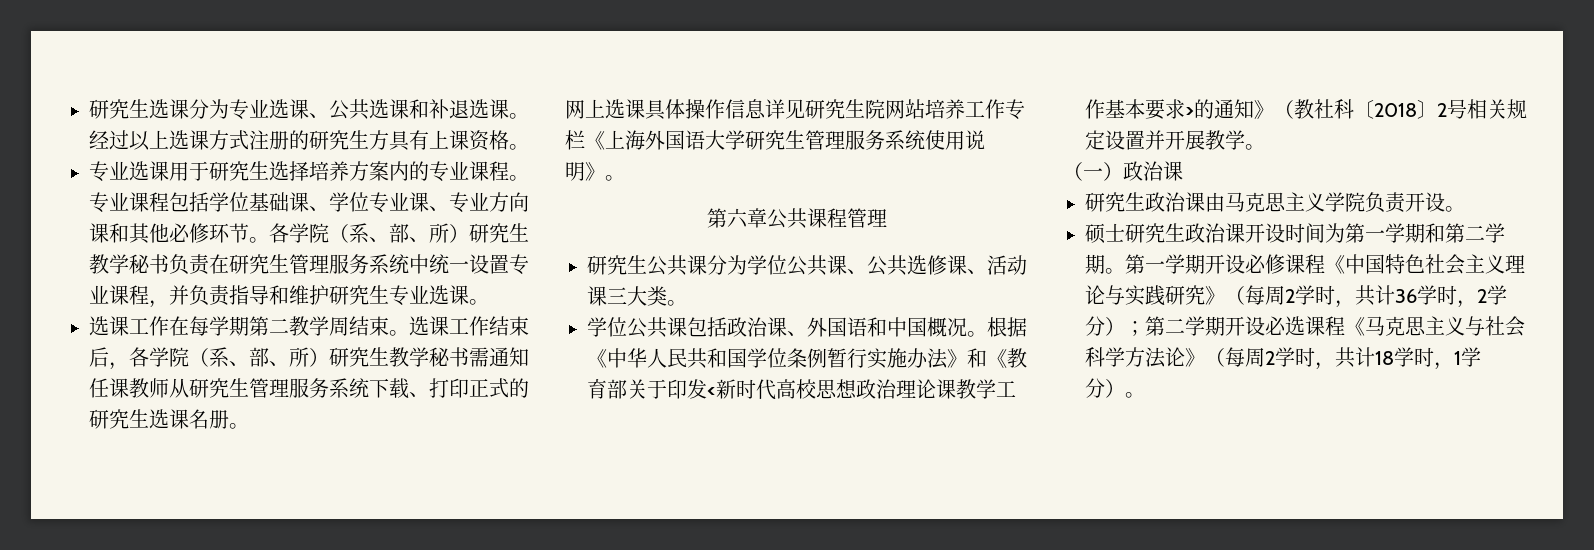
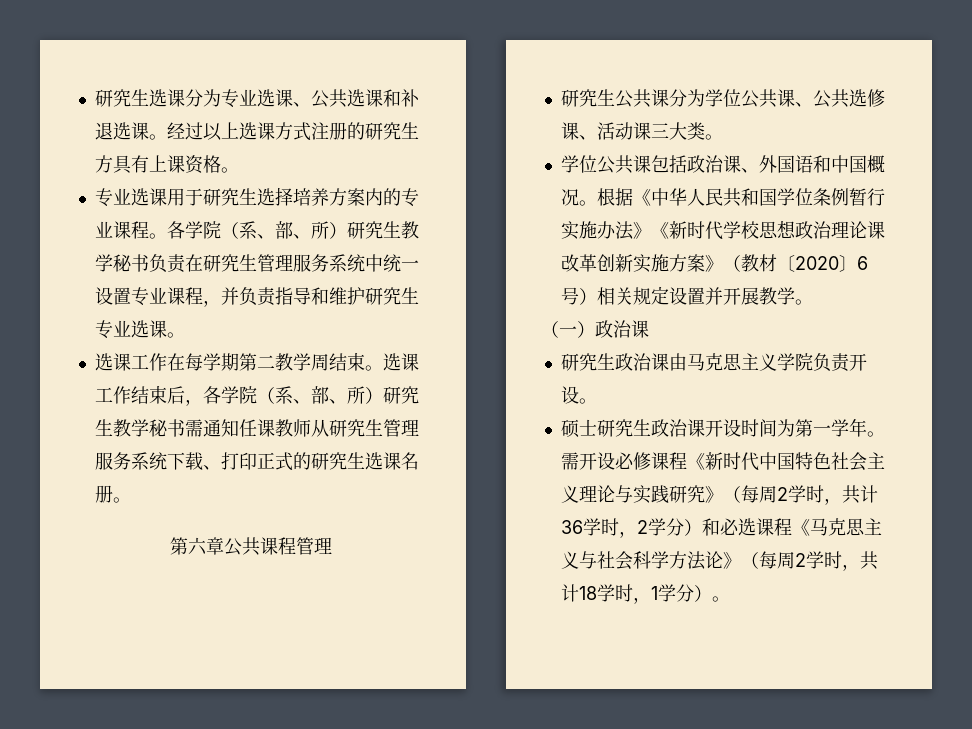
- 专业课程包括学位基础课、学位专业课、专业方向课和其他必修环节。
- 网上选课具体操作信息详见研究生院网站培养工作专栏《上海外国语大学研究生管理服务系统使用说明》。
- 根据《中华人民共和国学位条例暂行实施办法》和《教育部关于印发<新时代高校思想政治理论课教学工作基本要求>的通知》（教社科〔2018〕2号相关规定设置并开展教学。
+ 根据《中华人民共和国学位条例暂行实施办法》《新时代学校思想政治理论课改革创新实施方案》（教材〔2020〕6号）相关规定设置并开展教学。
- 硕士研究生政治课开设时间为第一学期和第二学期。第一学期开设必修课程《中国特色社会主义理论与实践研究》（每周2学时，共计36学时，2学分）；第二学期开设必选课程《马克思主义与社会科学方法论》（每周2学时，共计18学时，1学分）。
+ 硕士研究生政治课开设时间为第一学年。需开设必修课程《新时代中国特色社会主义理论与实践研究》（每周2学时，共计36学时，2学分）和必选课程《马克思主义与社会科学方法论》（每周2学时，共计18学时，1学分）。

